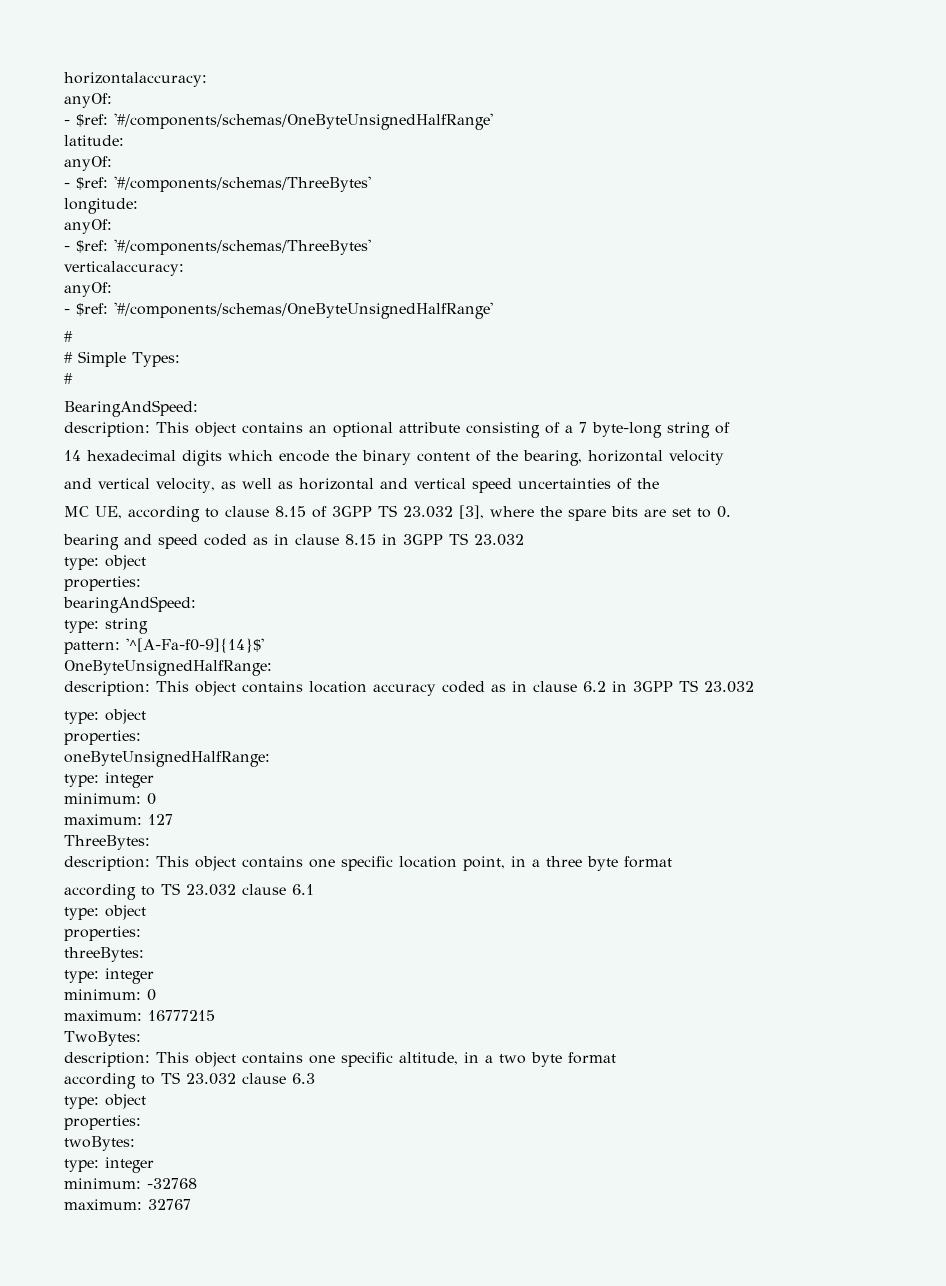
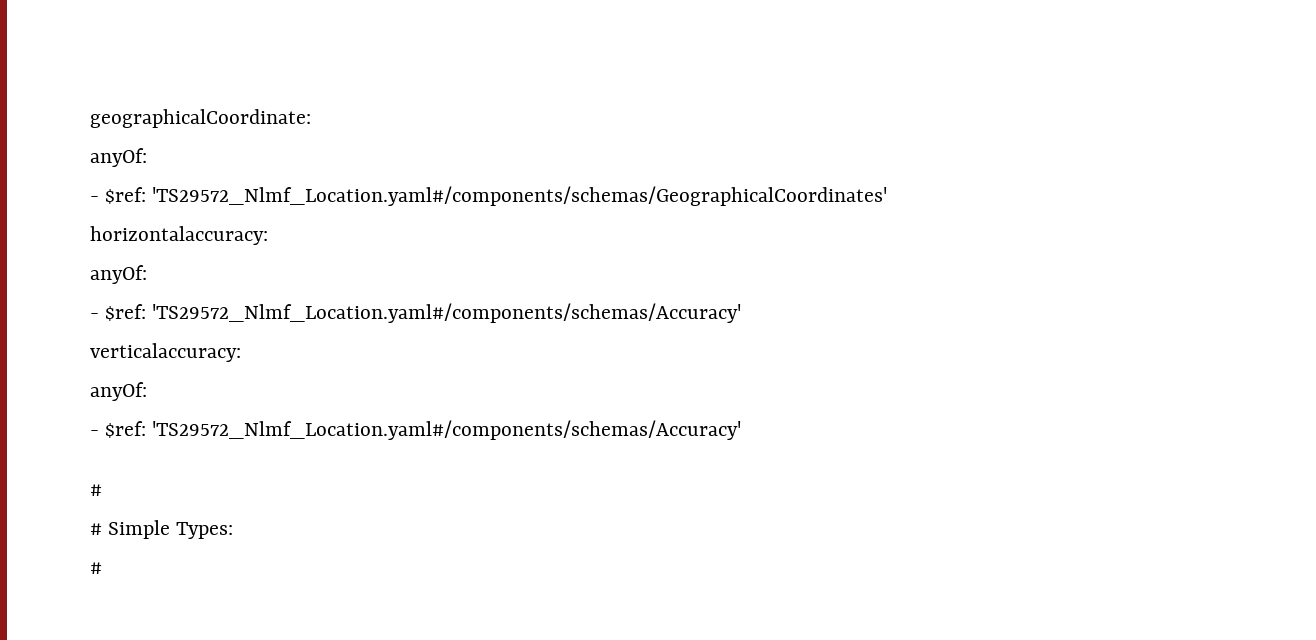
+ geographicalCoordinate:
+ anyOf:
+ - $ref: 'TS29572_Nlmf_Location.yaml#/components/schemas/GeographicalCoordinates'
  horizontalaccuracy:
  anyOf:
- - $ref: '#/components/schemas/OneByteUnsignedHalfRange'
- latitude:
- anyOf:
- - $ref: '#/components/schemas/ThreeBytes'
- longitude:
- anyOf:
- - $ref: '#/components/schemas/ThreeBytes'
+ - $ref: 'TS29572_Nlmf_Location.yaml#/components/schemas/Accuracy'
  verticalaccuracy:
  anyOf:
- - $ref: '#/components/schemas/OneByteUnsignedHalfRange'
+ - $ref: 'TS29572_Nlmf_Location.yaml#/components/schemas/Accuracy'
- BearingAndSpeed:
- description: This object contains an optional attribute consisting of a 7 byte-long string of
- 14 hexadecimal digits which encode the binary content of the bearing, horizontal velocity
- and vertical velocity, as well as horizontal and vertical speed uncertainties of the
- MC UE, according to clause 8.15 of 3GPP TS 23.032 [3], where the spare bits are set to 0.
- bearing and speed coded as in clause 8.15 in 3GPP TS 23.032
- type: object
- properties:
- bearingAndSpeed:
- type: string
- pattern: '^[A-Fa-f0-9]{14}$'
- OneByteUnsignedHalfRange:
- description: This object contains location accuracy coded as in clause 6.2 in 3GPP TS 23.032
- type: object
- properties:
- oneByteUnsignedHalfRange:
- type: integer
- minimum: 0
- maximum: 127
- ThreeBytes:
- description: This object contains one specific location point, in a three byte format
- according to TS 23.032 clause 6.1
- type: object
- properties:
- threeBytes:
- type: integer
- minimum: 0
- maximum: 16777215
- TwoBytes:
- description: This object contains one specific altitude, in a two byte format
- according to TS 23.032 clause 6.3
- type: object
- properties:
- twoBytes:
- type: integer
- minimum: -32768
- maximum: 32767

